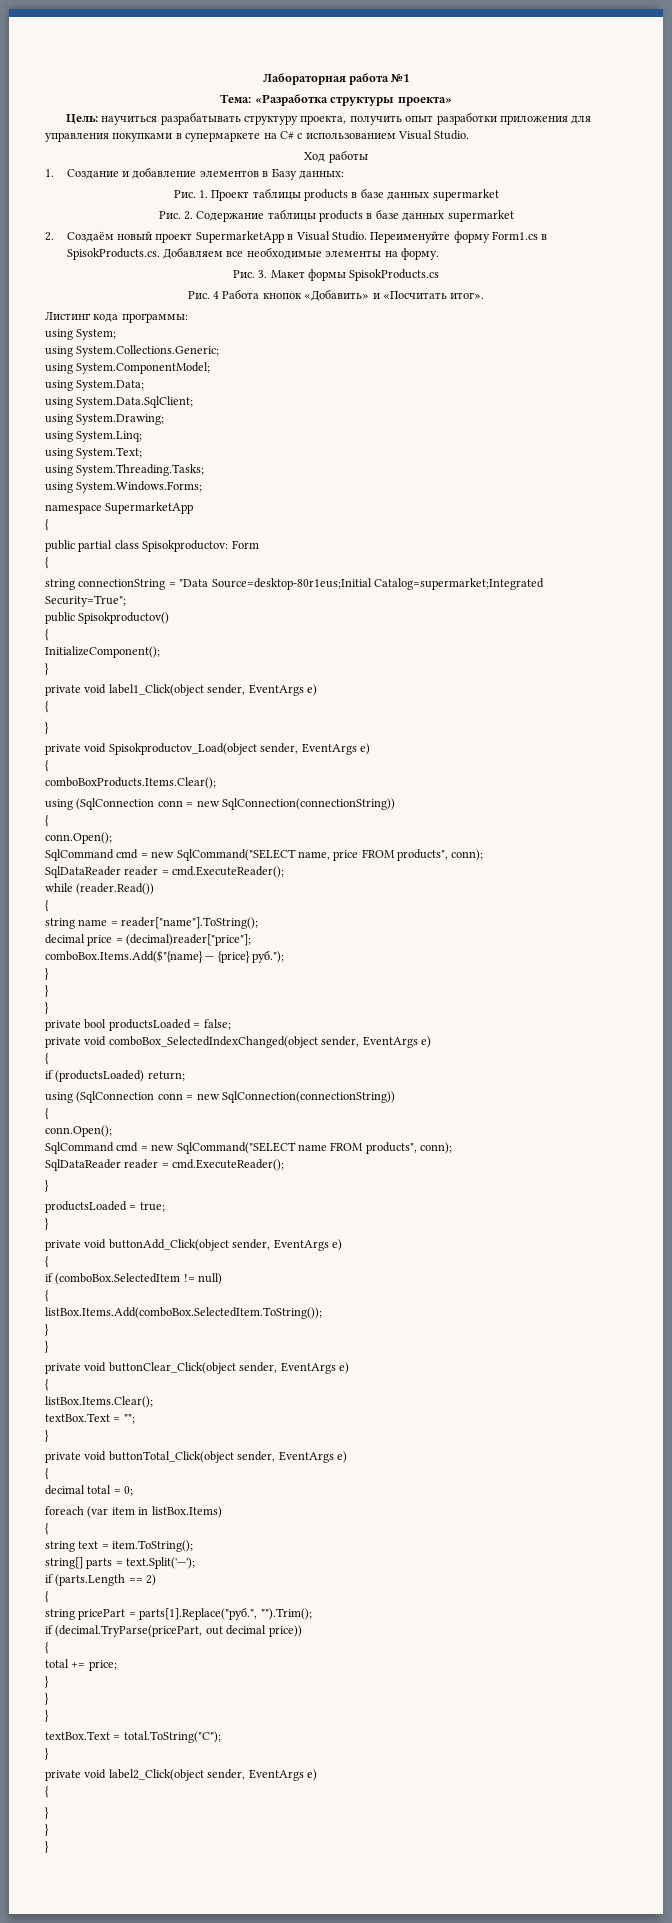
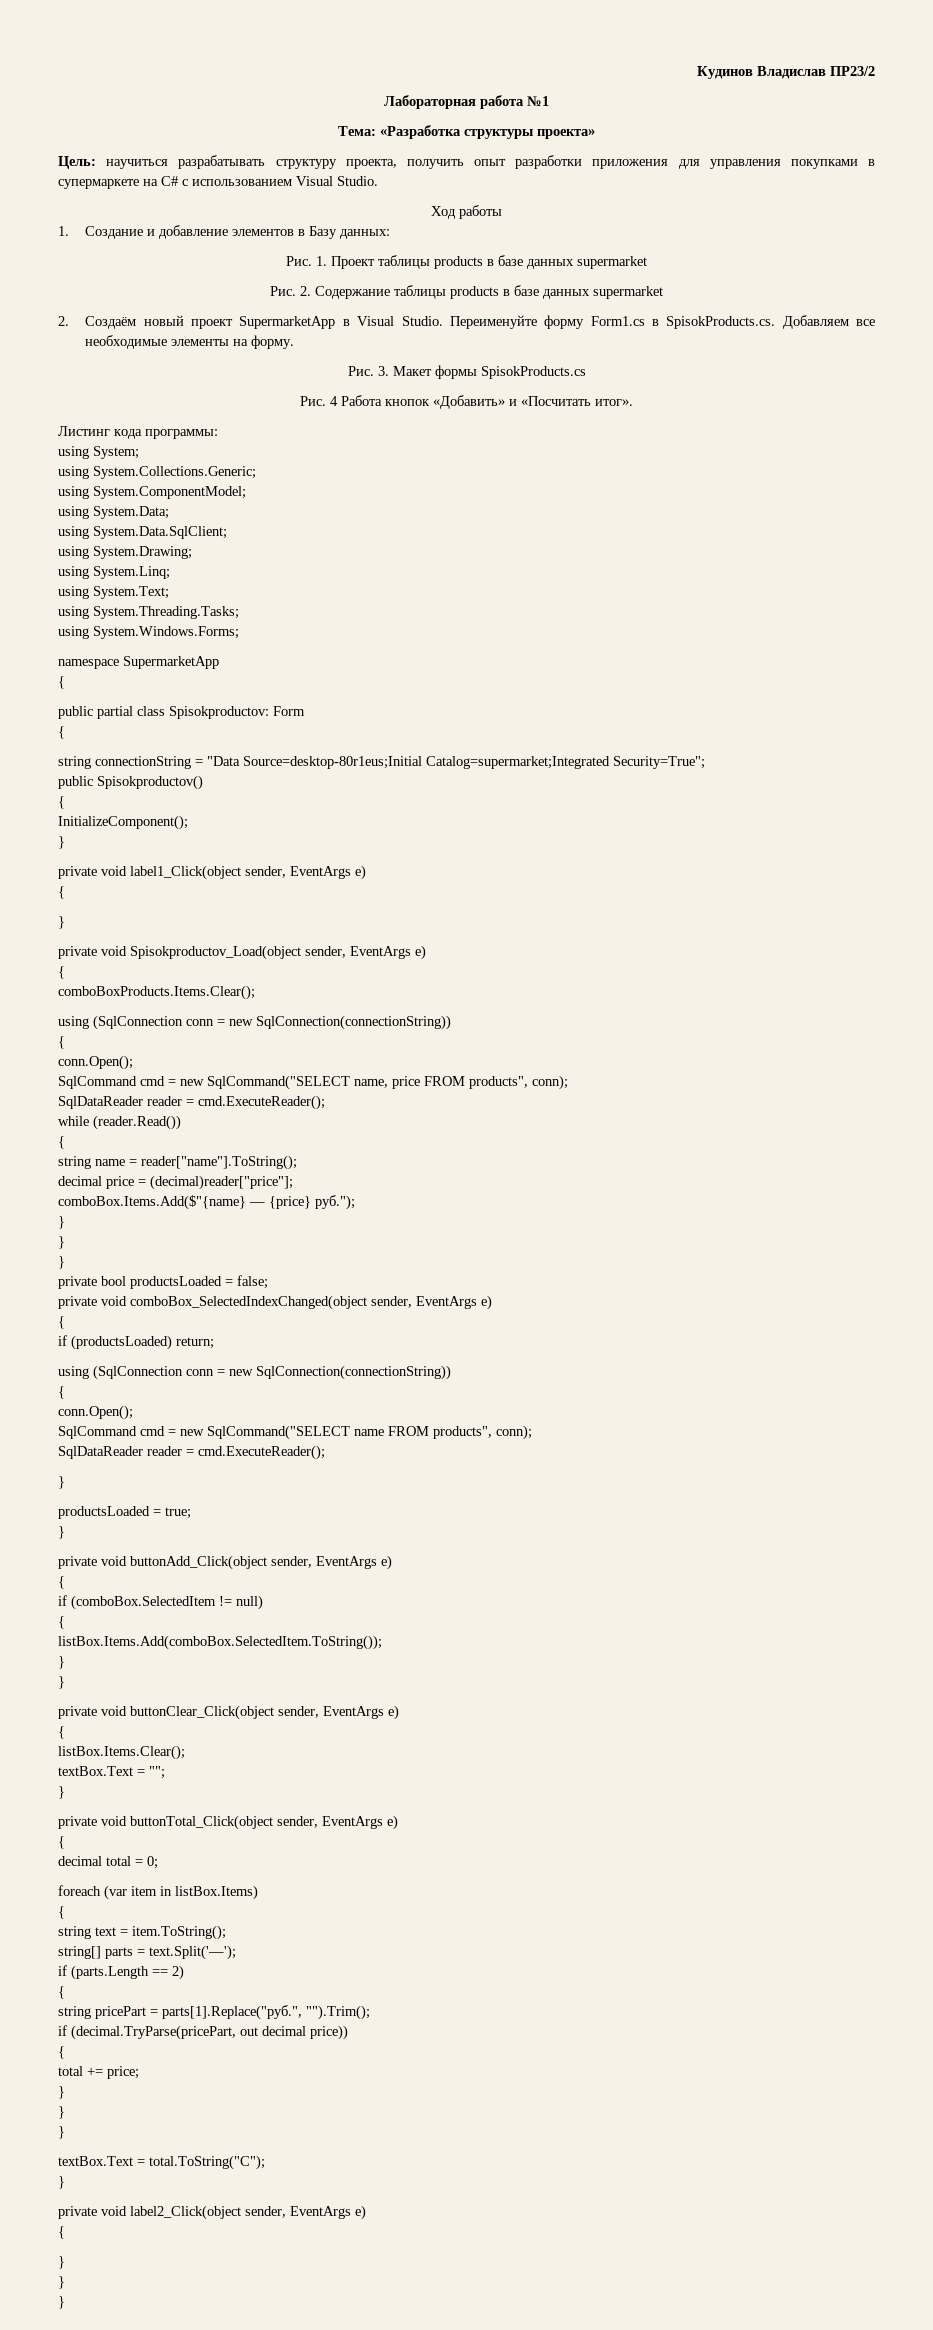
+ Кудинов Владислав ПР23/2

